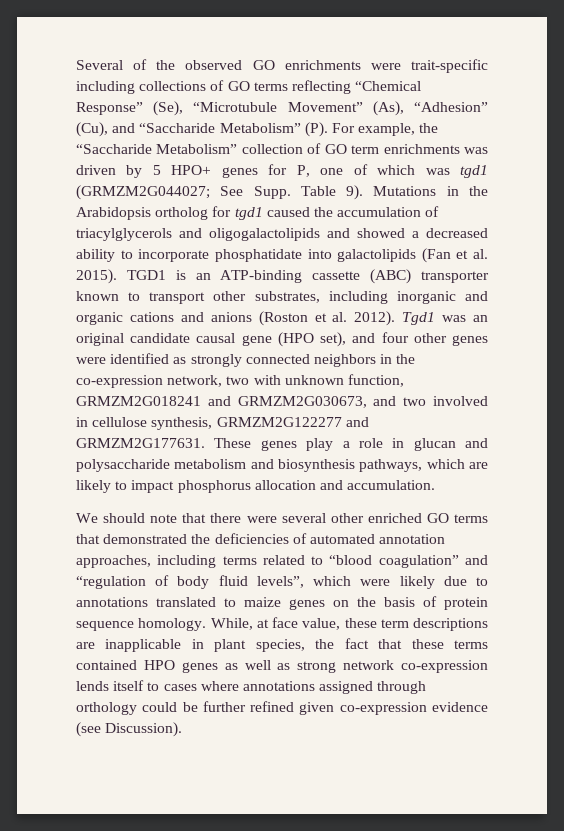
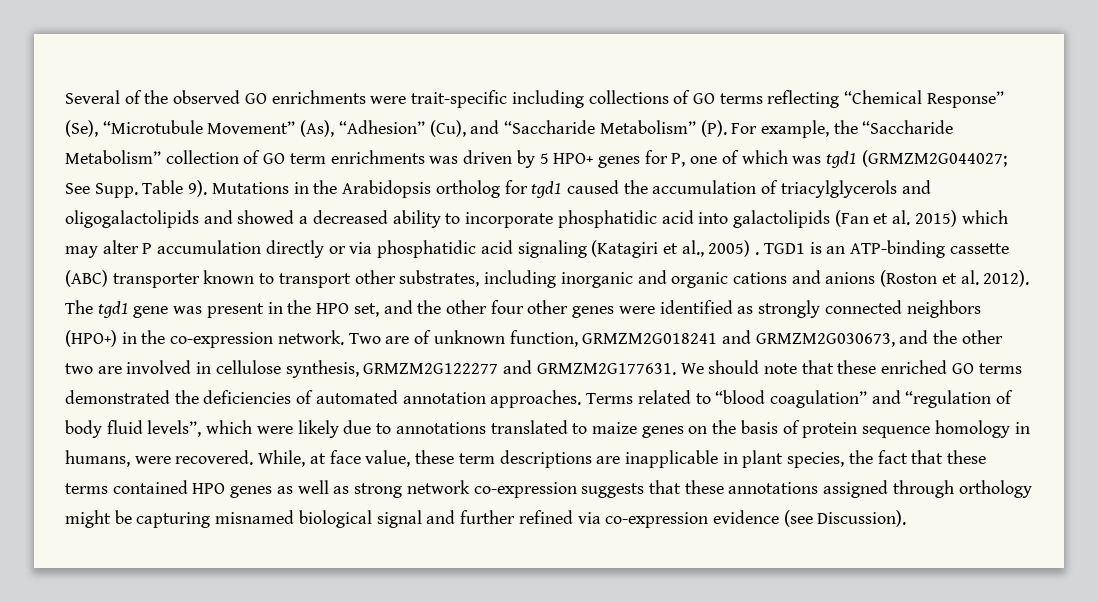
- Mutations in the Arabidopsis ortholog for tgd1 caused the accumulation of triacylglycerols and oligogalactolipids and showed a decreased ability to incorporate phosphatidate into galactolipids (Fan et al. 2015).
+ Mutations in the Arabidopsis ortholog for tgd1 caused the accumulation of triacylglycerols and oligogalactolipids and showed a decreased ability to incorporate phosphatidic acid into galactolipids (Fan et al. 2015) which may alter P accumulation directly or via phosphatidic acid signaling (Katagiri et al., 2005) .
- Tgd1 was an original candidate causal gene (HPO set), and four other genes were identified as strongly connected neighbors in the co-expression network, two with unknown function, GRMZM2G018241 and GRMZM2G030673, and two involved in cellulose synthesis, GRMZM2G122277 and GRMZM2G177631.
+ The tgd1 gene was present in the HPO set, and the other four other genes were identified as strongly connected neighbors (HPO+) in the co-expression network. Two are of unknown function, GRMZM2G018241 and GRMZM2G030673, and the other two are involved in cellulose synthesis, GRMZM2G122277 and GRMZM2G177631.
- These genes play a role in glucan and polysaccharide metabolism and biosynthesis pathways, which are likely to impact phosphorus allocation and accumulation.
- We should note that there were several other enriched GO terms that demonstrated the deficiencies of automated annotation approaches, including terms related to “blood coagulation” and “regulation of body fluid levels”, which were likely due to annotations translated to maize genes on the basis of protein sequence homology.
+ We should note that these enriched GO terms demonstrated the deficiencies of automated annotation approaches. Terms related to “blood coagulation” and “regulation of body fluid levels”, which were likely due to annotations translated to maize genes on the basis of protein sequence homology in humans, were recovered.
- While, at face value, these term descriptions are inapplicable in plant species, the fact that these terms contained HPO genes as well as strong network co-expression lends itself to cases where annotations assigned through orthology could be further refined given co-expression evidence (see Discussion).
+ While, at face value, these term descriptions are inapplicable in plant species, the fact that these terms contained HPO genes as well as strong network co-expression suggests that these annotations assigned through orthology might be capturing misnamed biological signal and further refined via co-expression evidence (see Discussion).

